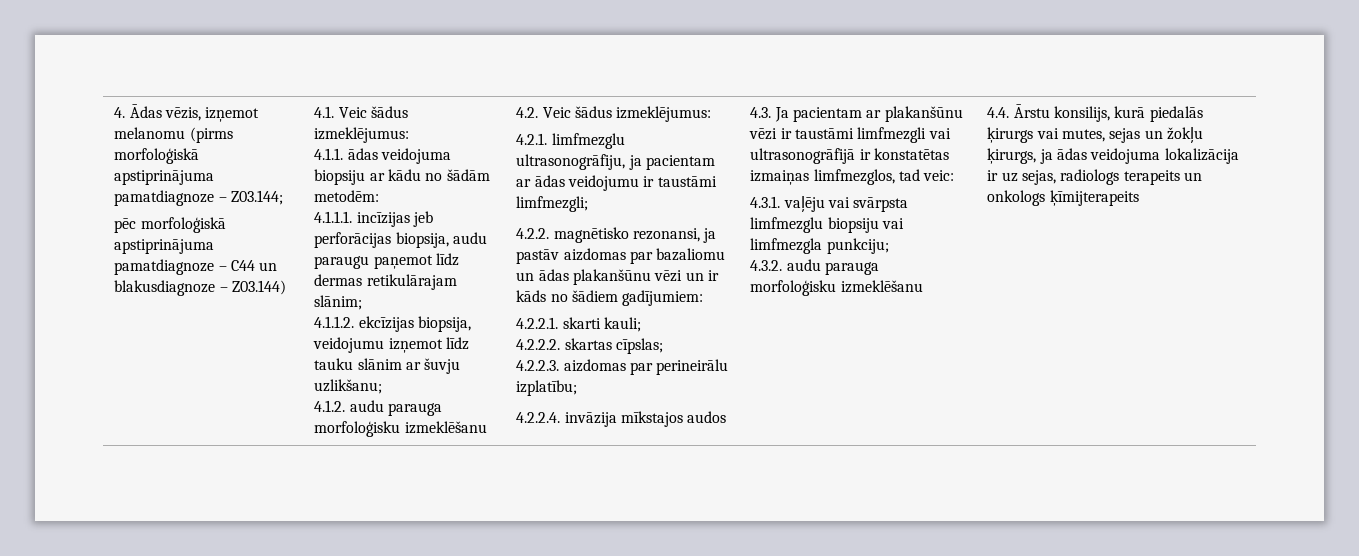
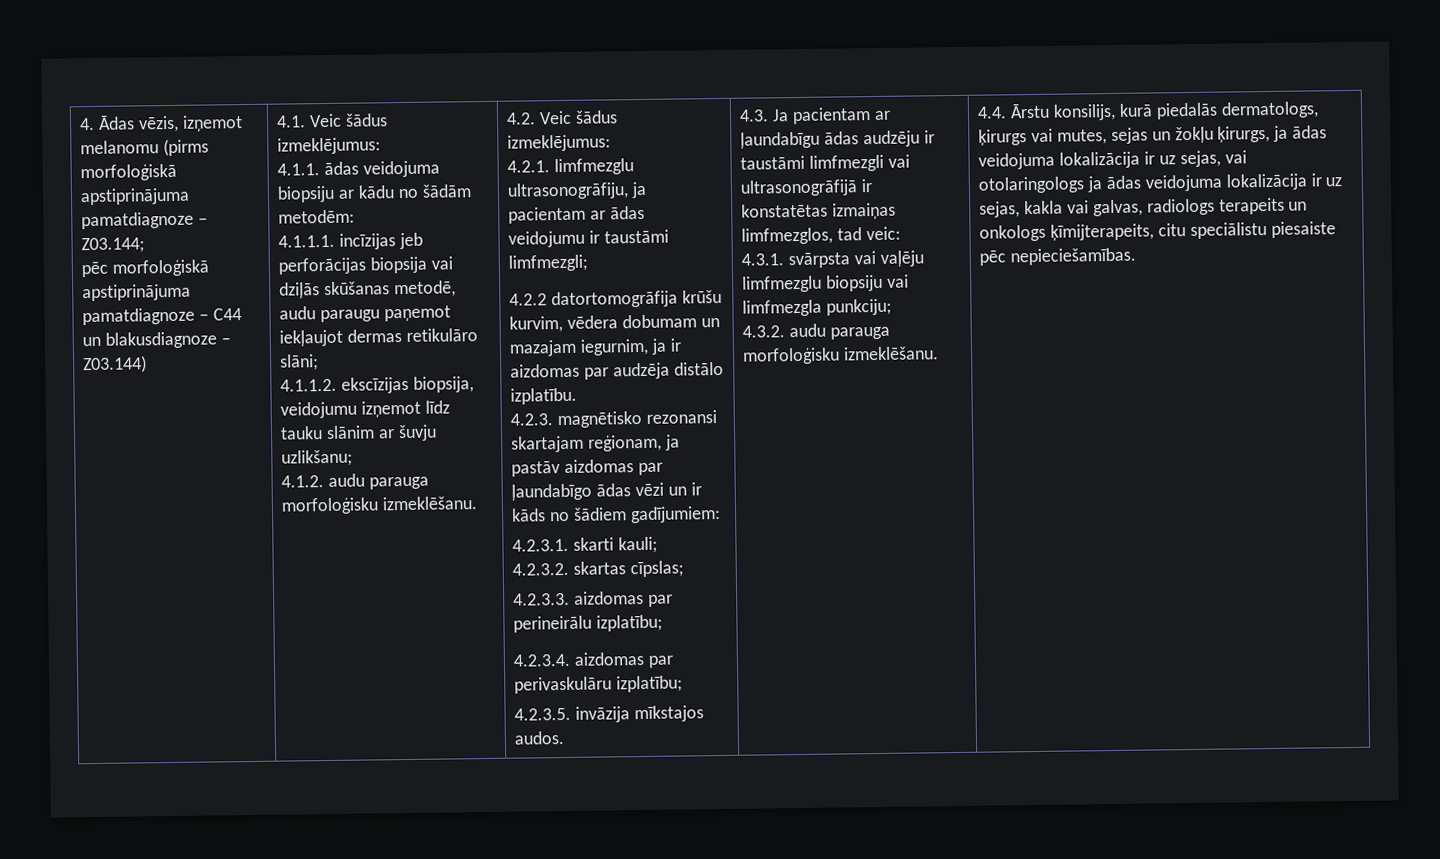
- 4.1.1.1. incīzijas jeb perforācijas biopsija, audu paraugu paņemot līdz dermas retikulārajam slānim;
+ 4.1.1.1. incīzijas jeb perforācijas biopsija vai dziļās skūšanas metodē, audu paraugu paņemot iekļaujot dermas retikulāro slāni;
- 4.1.1.2. ekcīzijas biopsija, veidojumu izņemot līdz tauku slānim ar šuvju uzlikšanu;
+ 4.1.1.2. ekscīzijas biopsija, veidojumu izņemot līdz tauku slānim ar šuvju uzlikšanu;
- 4.1.2. audu parauga morfoloģisku izmeklēšanu
+ 4.1.2. audu parauga morfoloģisku izmeklēšanu.
- 4.2.2. magnētisko rezonansi, ja pastāv aizdomas par bazaliomu un ādas plakanšūnu vēzi un ir kāds no šādiem gadījumiem:
+ 4.2.2 datortomogrāfija krūšu kurvim, vēdera dobumam un mazajam iegurnim, ja ir aizdomas par audzēja distālo izplatību.
+ 4.2.3. magnētisko rezonansi skartajam reģionam, ja pastāv aizdomas par ļaundabīgo ādas vēzi un ir kāds no šādiem gadījumiem:
- 4.2.2.1. skarti kauli;
+ 4.2.3.1. skarti kauli;
- 4.2.2.2. skartas cīpslas;
+ 4.2.3.2. skartas cīpslas;
- 4.2.2.3. aizdomas par perineirālu izplatību;
+ 4.2.3.3. aizdomas par perineirālu izplatību;
- 4.2.2.4. invāzija mīkstajos audos
+ 4.2.3.4. aizdomas par perivaskulāru izplatību;
+ 4.2.3.5. invāzija mīkstajos audos.
- 4.3. Ja pacientam ar plakanšūnu vēzi ir taustāmi limfmezgli vai ultrasonogrāfijā ir konstatētas izmaiņas limfmezglos, tad veic:
+ 4.3. Ja pacientam ar ļaundabīgu ādas audzēju ir taustāmi limfmezgli vai ultrasonogrāfijā ir konstatētas izmaiņas limfmezglos, tad veic:
- 4.3.1. vaļēju vai svārpsta limfmezglu biopsiju vai limfmezgla punkciju;
+ 4.3.1. svārpsta vai vaļēju limfmezglu biopsiju vai limfmezgla punkciju;
- 4.3.2. audu parauga morfoloģisku izmeklēšanu
+ 4.3.2. audu parauga morfoloģisku izmeklēšanu.
- 4.4. Ārstu konsilijs, kurā piedalās ķirurgs vai mutes, sejas un žokļu ķirurgs, ja ādas veidojuma lokalizācija ir uz sejas, radiologs terapeits un onkologs ķīmijterapeits
+ 4.4. Ārstu konsilijs, kurā piedalās dermatologs, ķirurgs vai mutes, sejas un žokļu ķirurgs, ja ādas veidojuma lokalizācija ir uz sejas, vai otolaringologs ja ādas veidojuma lokalizācija ir uz sejas, kakla vai galvas, radiologs terapeits un onkologs ķīmijterapeits, citu speciālistu piesaiste pēc nepieciešamības.

